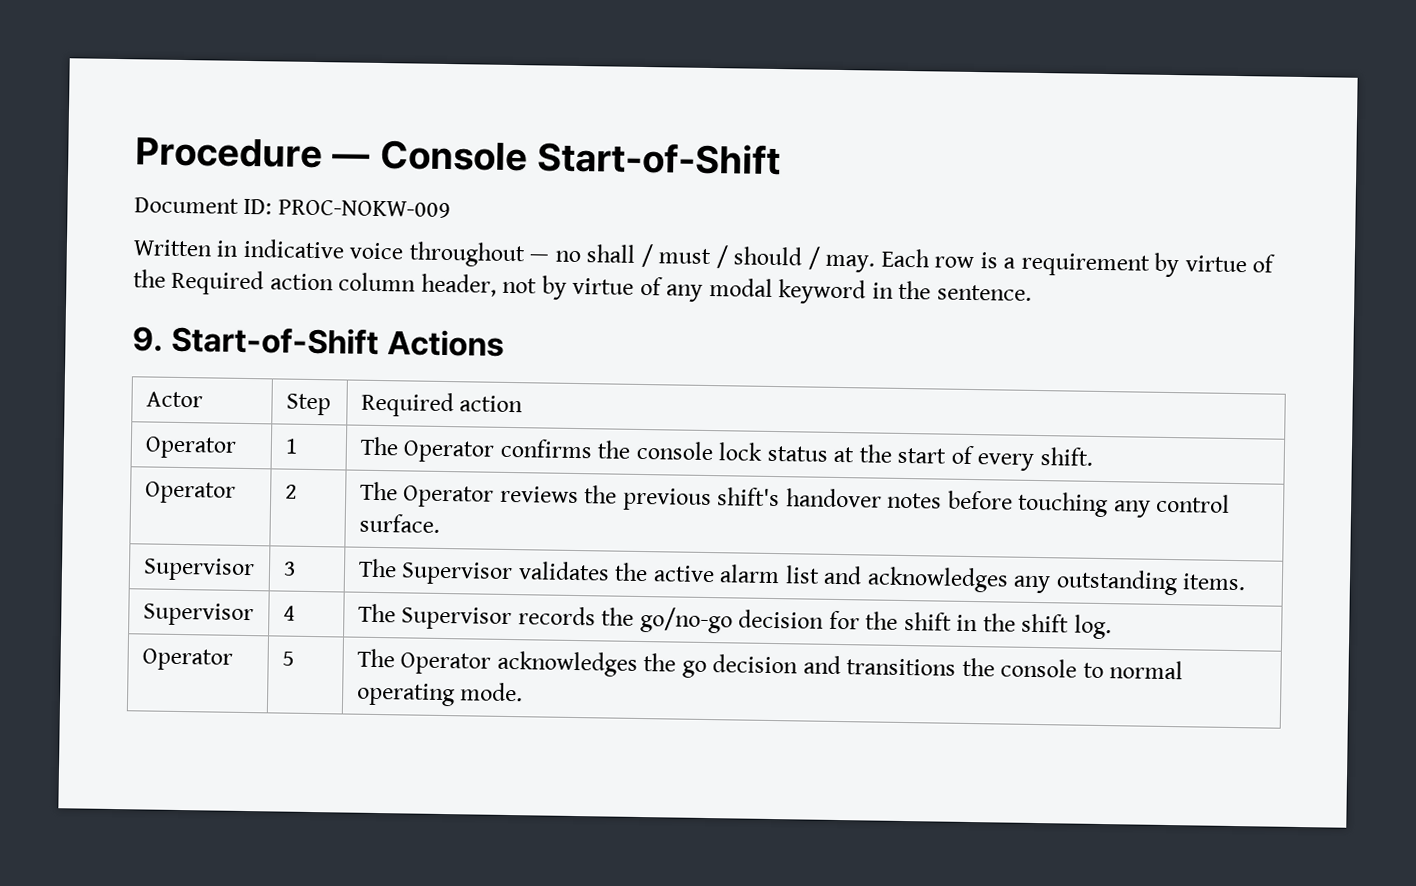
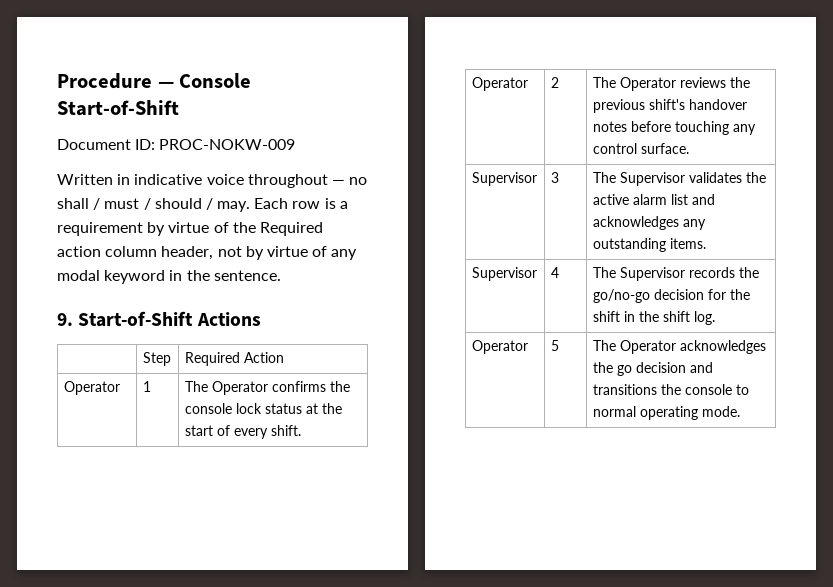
- Actor | Step | Required action
+ | Step | Required Action

